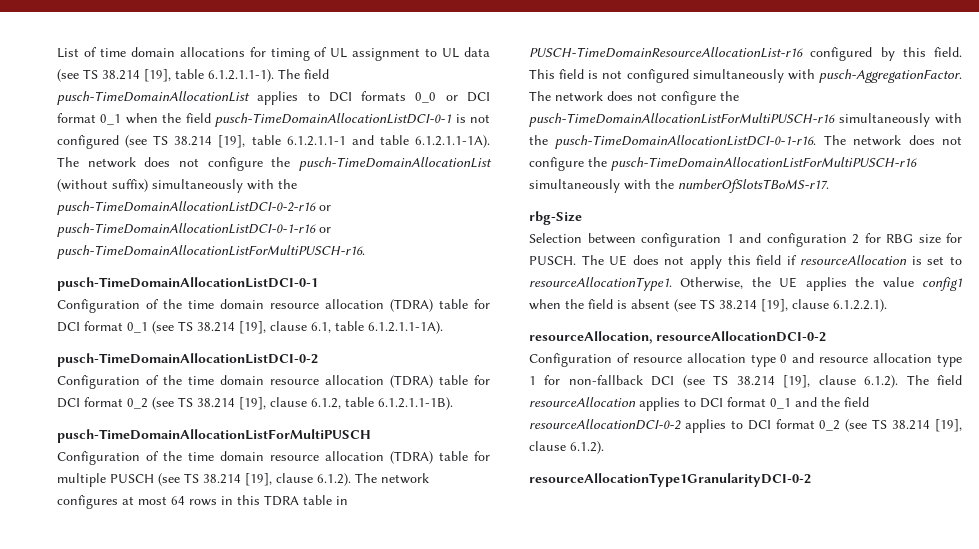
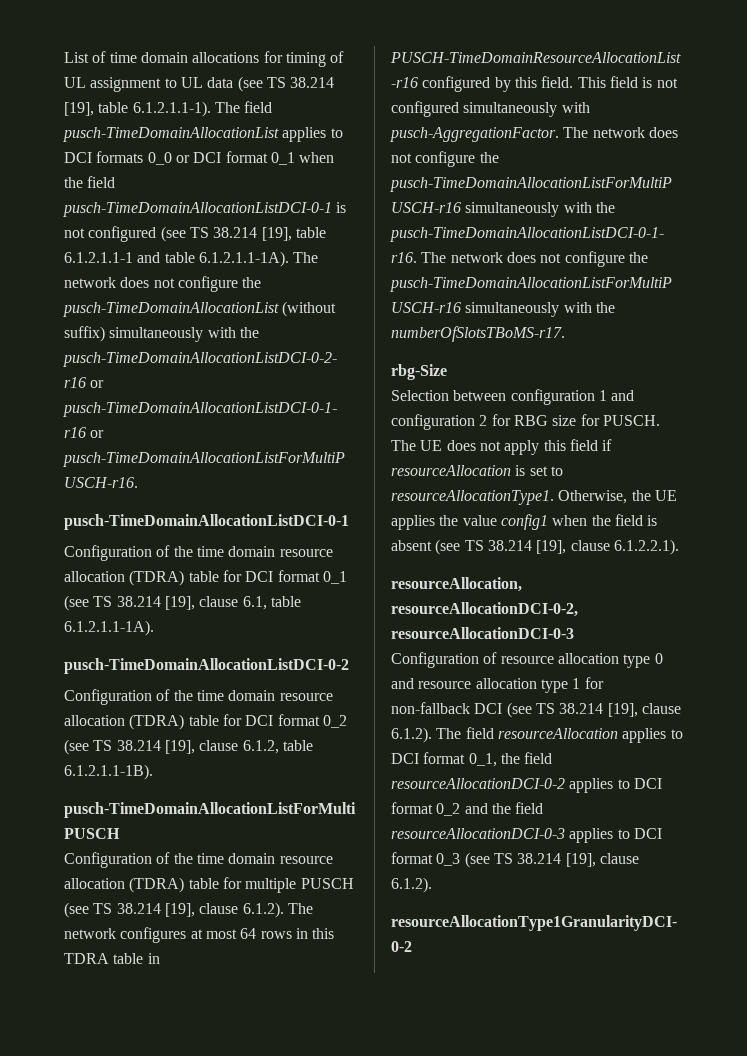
- resourceAllocation, resourceAllocationDCI-0-2
+ resourceAllocation, resourceAllocationDCI-0-2, resourceAllocationDCI-0-3
- Configuration of resource allocation type 0 and resource allocation type 1 for non-fallback DCI (see TS 38.214 [19], clause 6.1.2). The field resourceAllocation applies to DCI format 0_1 and the field resourceAllocationDCI-0-2 applies to DCI format 0_2 (see TS 38.214 [19], clause 6.1.2).
+ Configuration of resource allocation type 0 and resource allocation type 1 for non-fallback DCI (see TS 38.214 [19], clause 6.1.2). The field resourceAllocation applies to DCI format 0_1, the field resourceAllocationDCI-0-2 applies to DCI format 0_2 and the field resourceAllocationDCI-0-3 applies to DCI format 0_3 (see TS 38.214 [19], clause 6.1.2).

